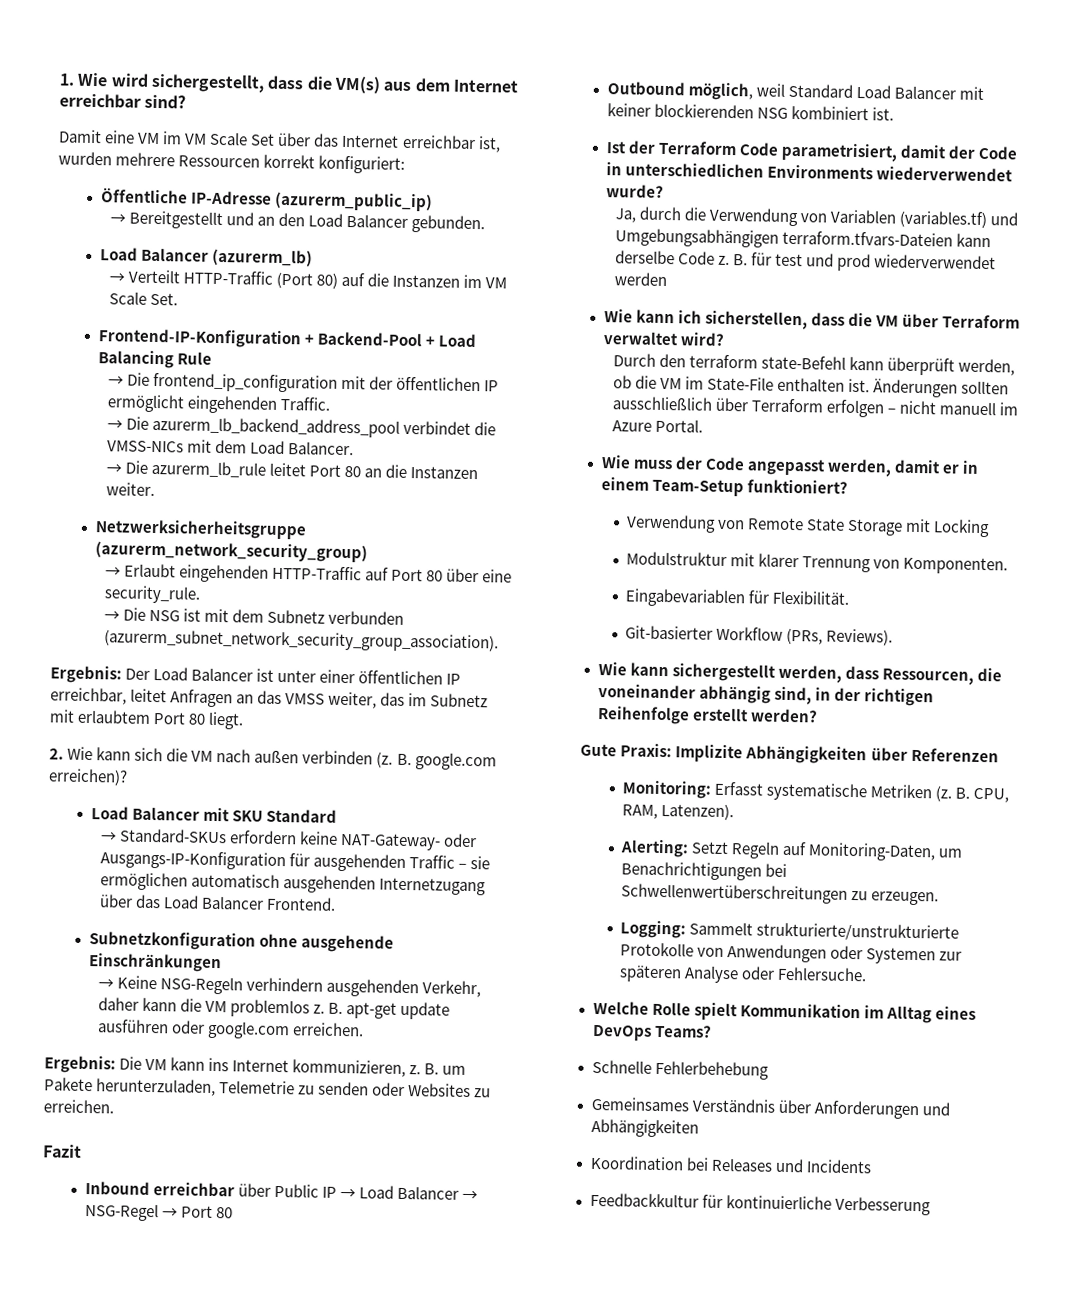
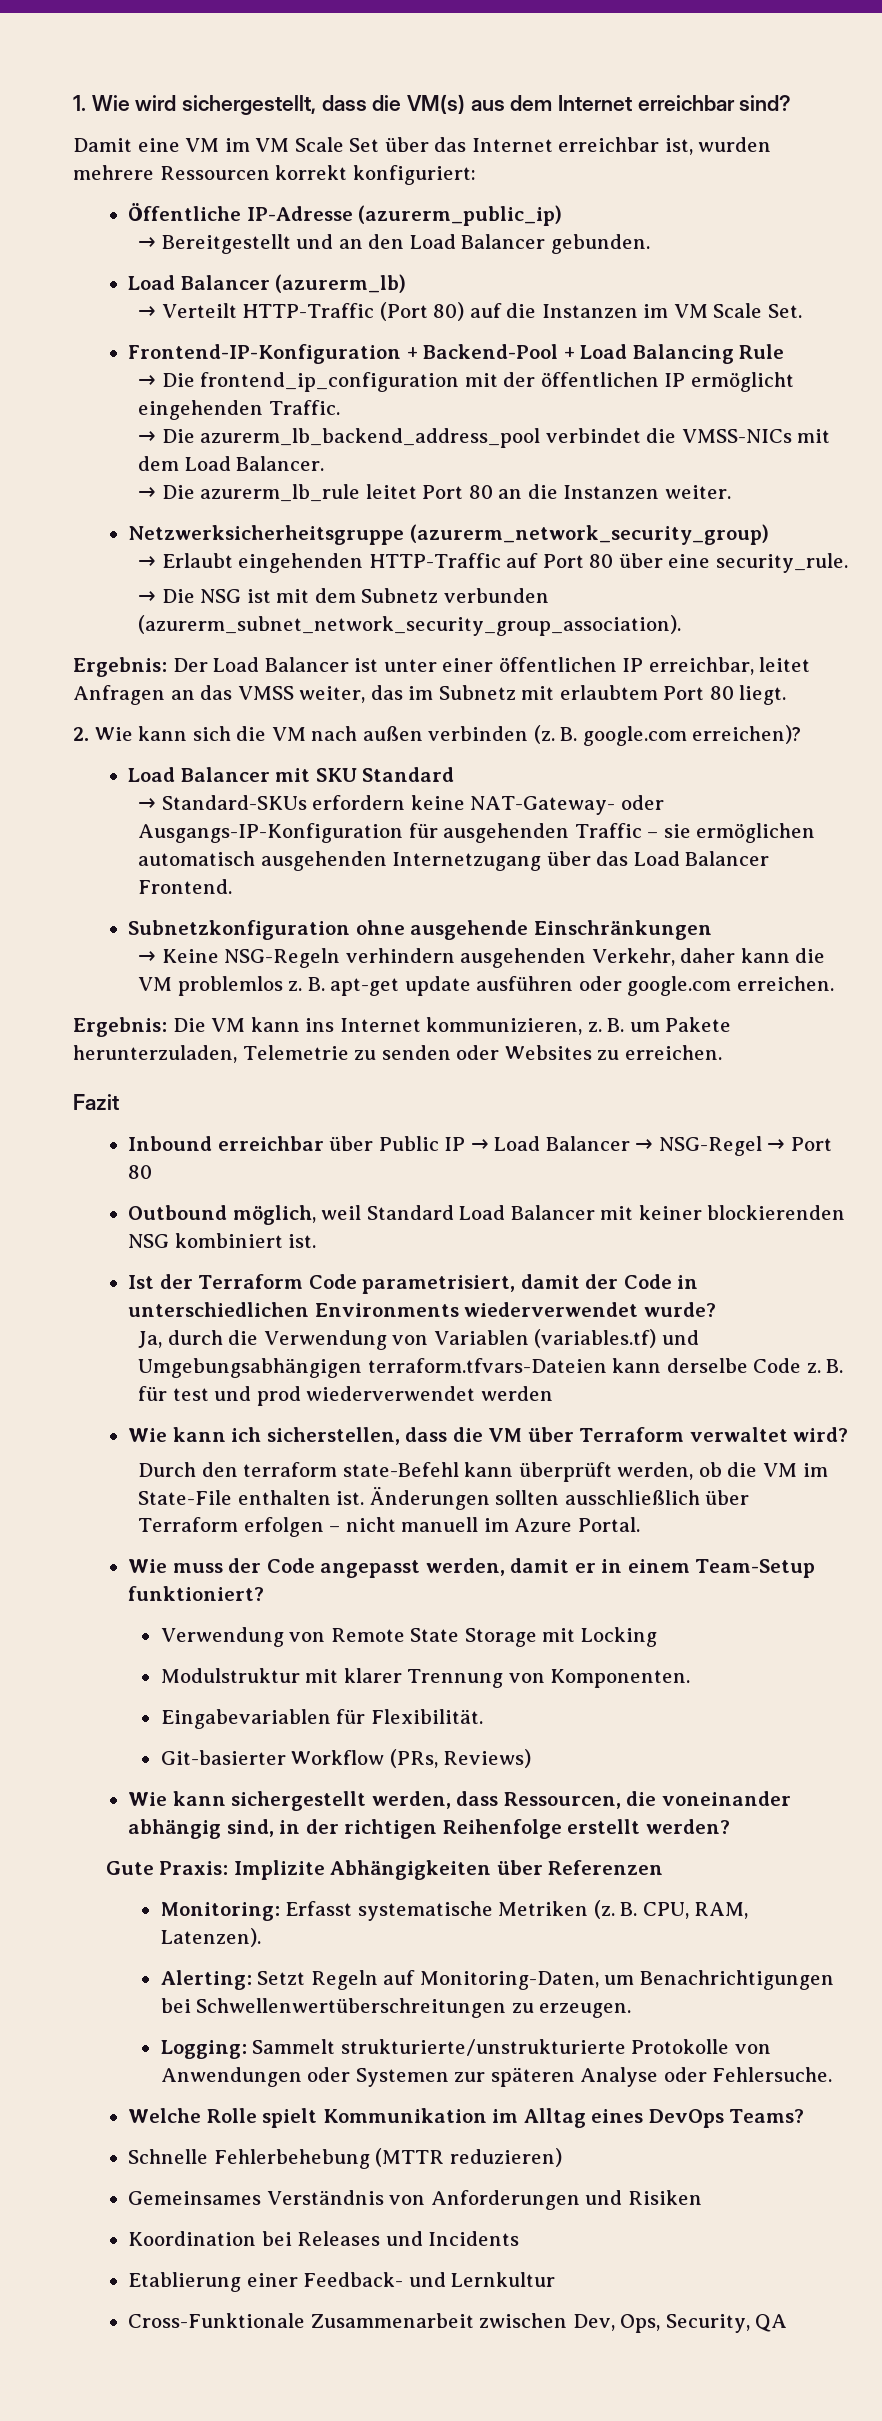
- Git-basierter Workflow (PRs, Reviews).
+ Git-basierter Workflow (PRs, Reviews)
- Schnelle Fehlerbehebung
+ Schnelle Fehlerbehebung (MTTR reduzieren)
- Gemeinsames Verständnis über Anforderungen und Abhängigkeiten
+ Gemeinsames Verständnis von Anforderungen und Risiken
- Feedbackkultur für kontinuierliche Verbesserung
+ Etablierung einer Feedback- und Lernkultur
+ Cross-Funktionale Zusammenarbeit zwischen Dev, Ops, Security, QA

